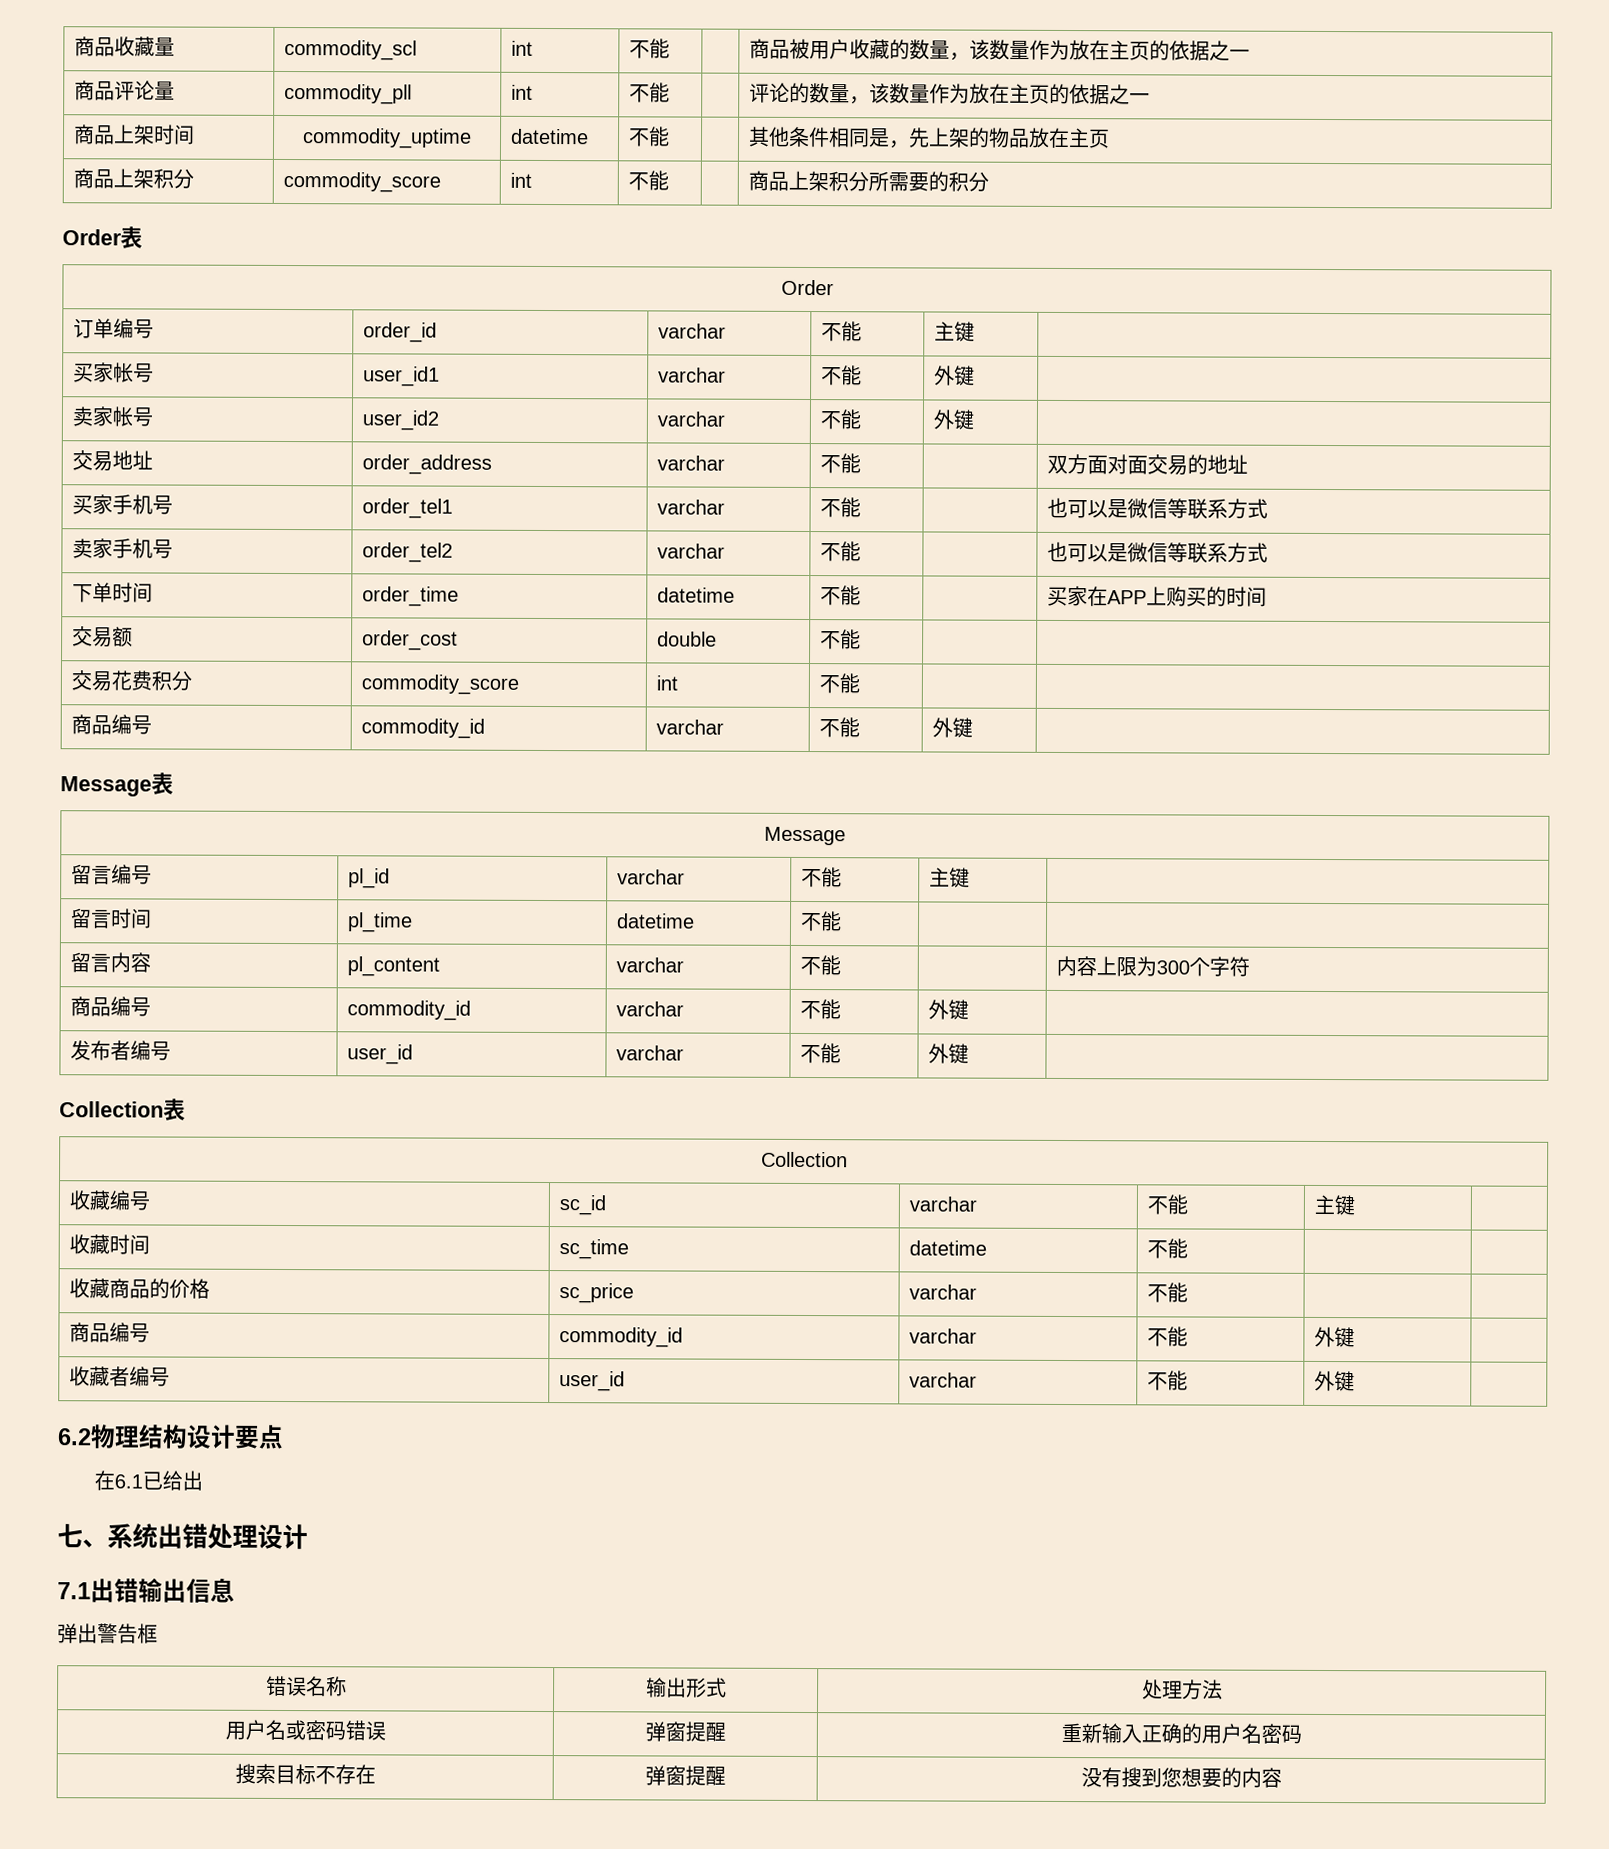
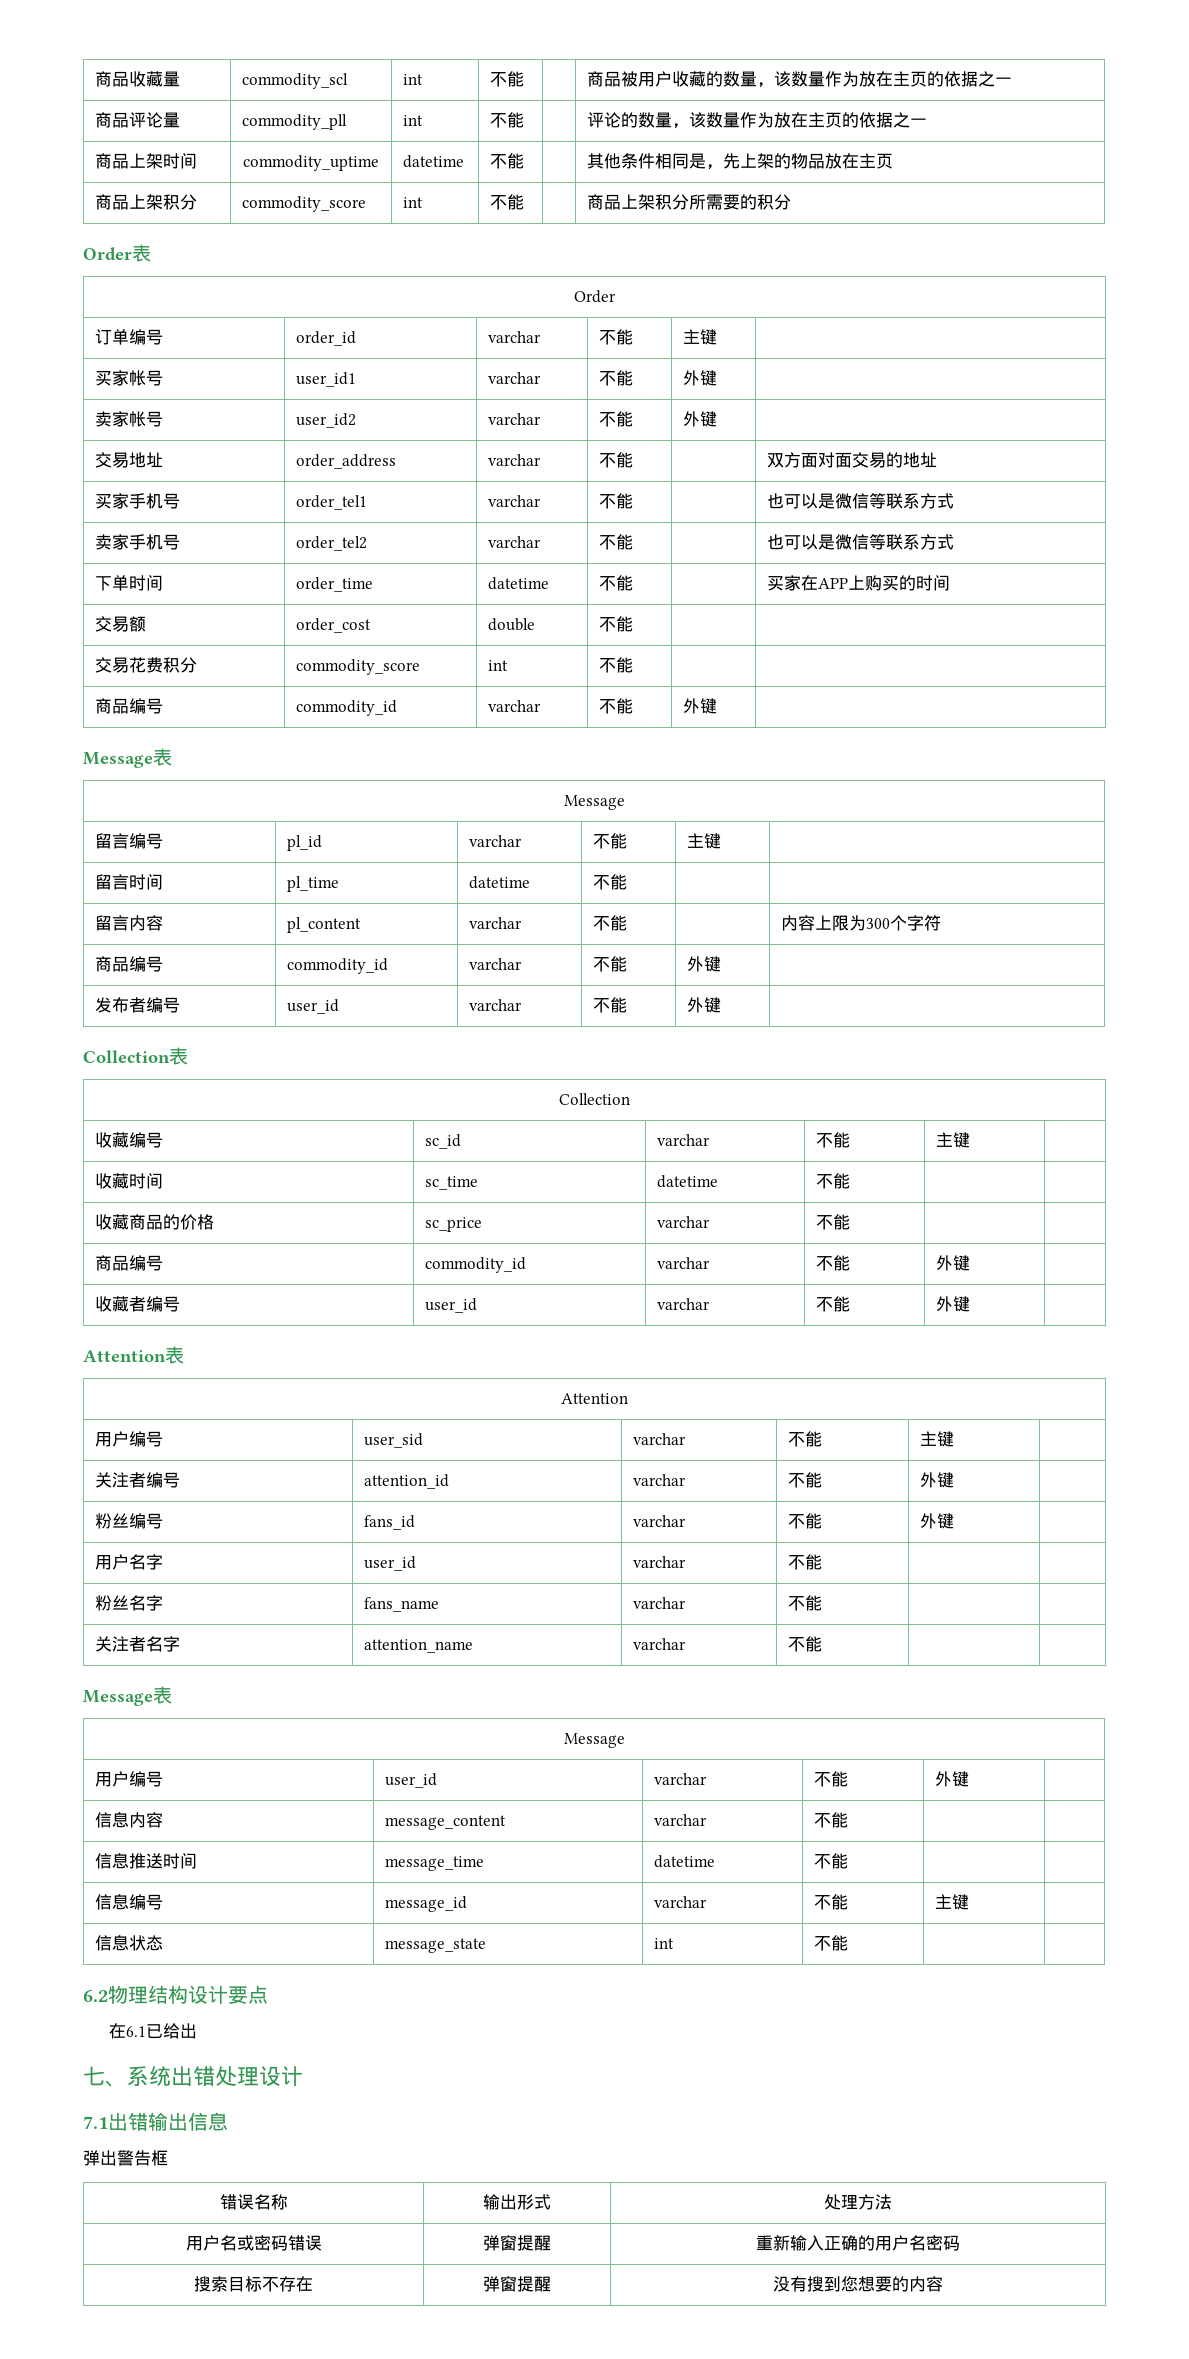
+ Attention表
+ Attention
+ 用户编号 | user_sid | varchar | 不能 | 主键 |
+ 关注者编号 | attention_id | varchar | 不能 | 外键 |
+ 粉丝编号 | fans_id | varchar | 不能 | 外键 |
+ 用户名字 | user_id | varchar | 不能 | |
+ 粉丝名字 | fans_name | varchar | 不能 | |
+ 关注者名字 | attention_name | varchar | 不能 | |
+ Message表
+ Message
+ 用户编号 | user_id | varchar | 不能 | 外键 |
+ 信息内容 | message_content | varchar | 不能 | |
+ 信息推送时间 | message_time | datetime | 不能 | |
+ 信息编号 | message_id | varchar | 不能 | 主键 |
+ 信息状态 | message_state | int | 不能 | |

